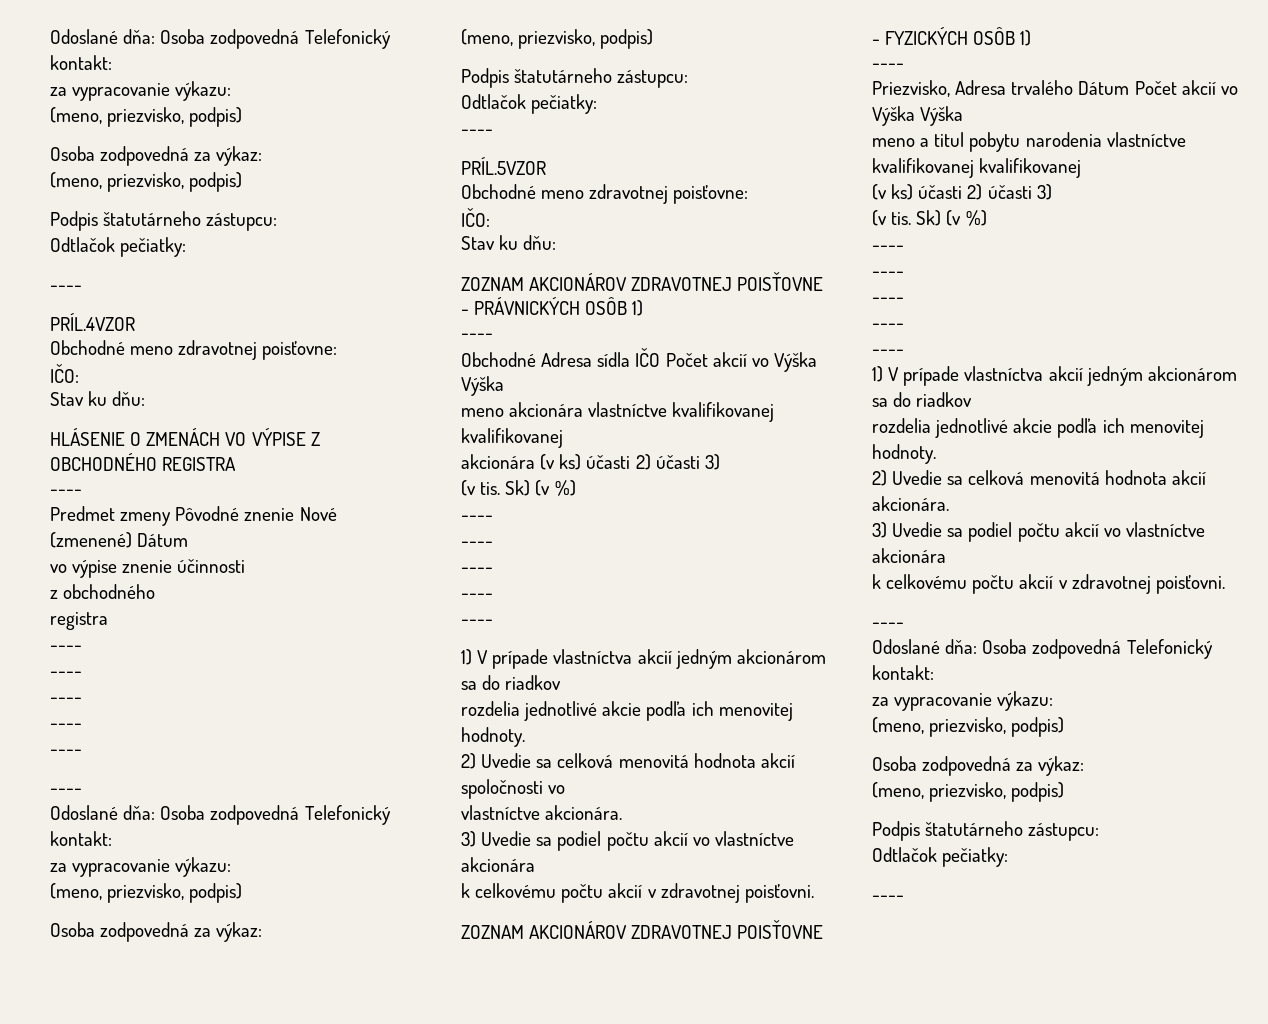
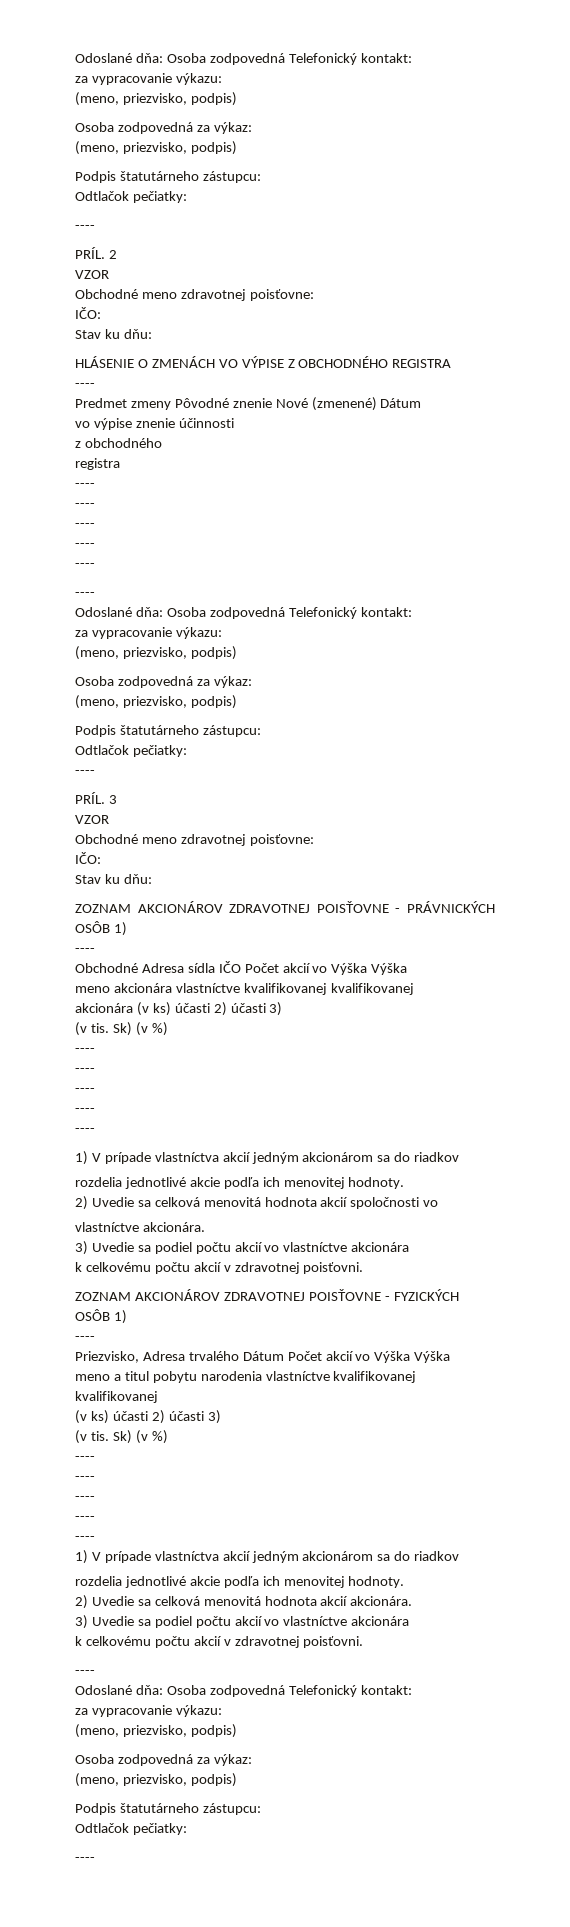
- PRÍL.4VZOR
+ PRÍL. 2
+ VZOR
- PRÍL.5VZOR
+ PRÍL. 3
+ VZOR

